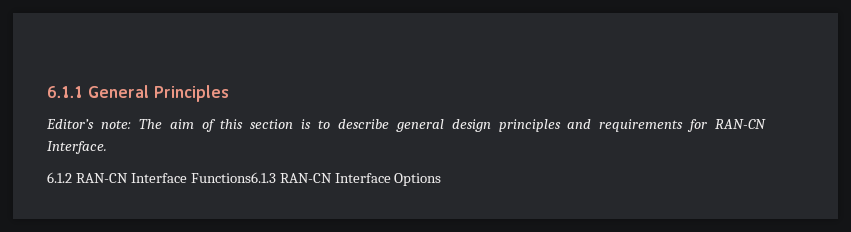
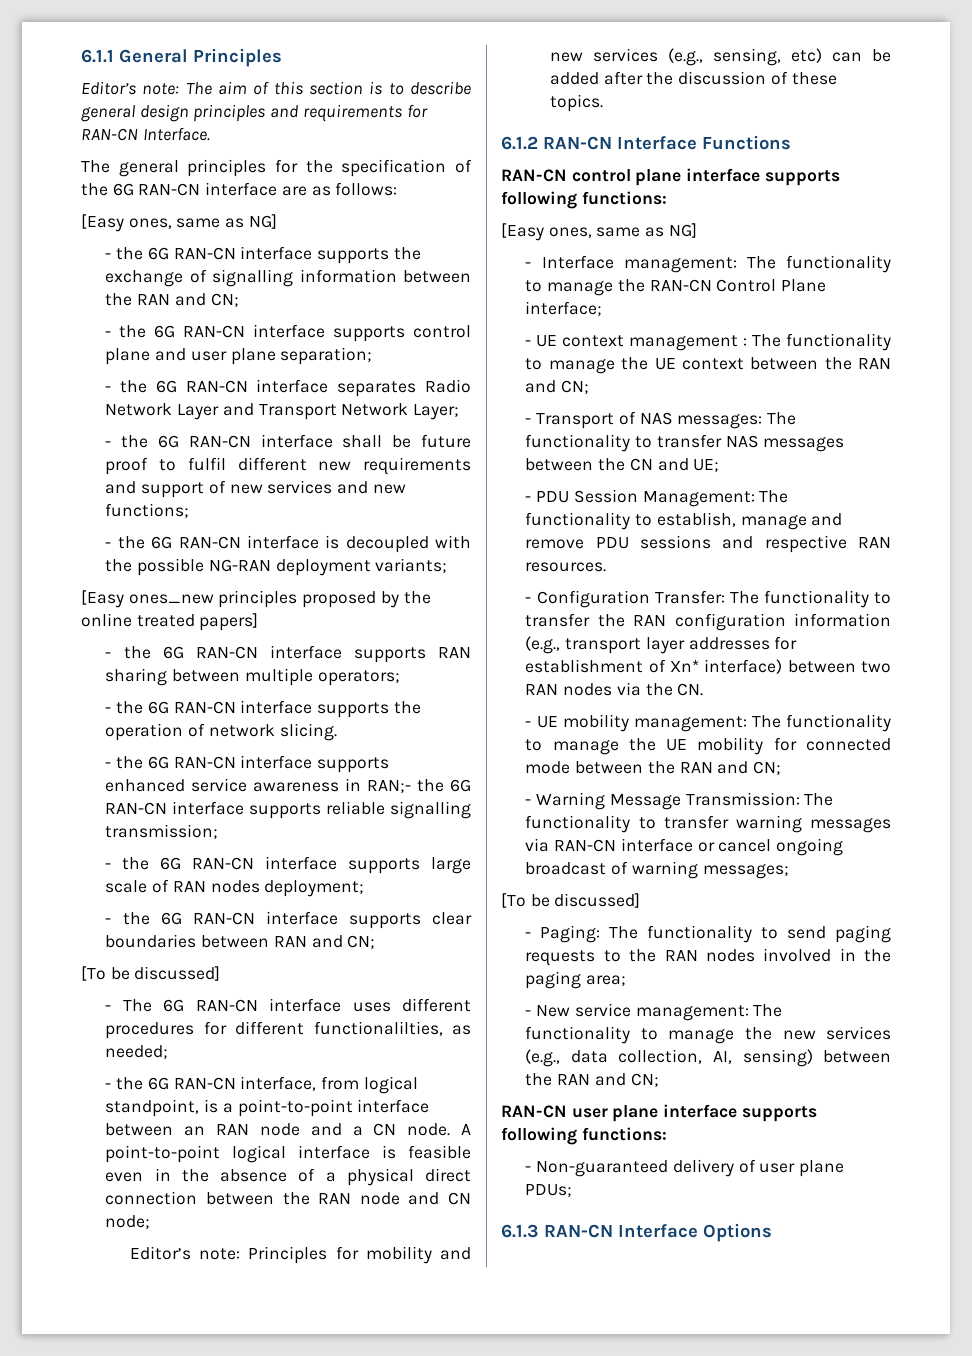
- 6.1.2 RAN-CN Interface Functions6.1.3 RAN-CN Interface Options
+ The general principles for the specification of the 6G RAN-CN interface are as follows:
+ [Easy ones, same as NG]
+ - the 6G RAN-CN interface supports the exchange of signalling information between the RAN and CN;
+ - the 6G RAN-CN interface supports control plane and user plane separation;
+ - the 6G RAN-CN interface separates Radio Network Layer and Transport Network Layer;
+ - the 6G RAN-CN interface shall be future proof to fulfil different new requirements and support of new services and new functions;
+ - the 6G RAN-CN interface is decoupled with the possible NG-RAN deployment variants;
+ [Easy ones_new principles proposed by the online treated papers]
+ - the 6G RAN-CN interface supports RAN sharing between multiple operators;
+ - the 6G RAN-CN interface supports the operation of network slicing.
+ - the 6G RAN-CN interface supports enhanced service awareness in RAN;- the 6G RAN-CN interface supports reliable signalling transmission;
+ - the 6G RAN-CN interface supports large scale of RAN nodes deployment;
+ - the 6G RAN-CN interface supports clear boundaries between RAN and CN;
+ [To be discussed]
+ - The 6G RAN-CN interface uses different procedures for different functionalilties, as needed;
+ - the 6G RAN-CN interface, from logical standpoint, is a point-to-point interface between an RAN node and a CN node. A point-to-point logical interface is feasible even in the absence of a physical direct connection between the RAN node and CN node;
+ Editor’s note: Principles for mobility and new services (e.g., sensing, etc) can be added after the discussion of these topics.
+ 6.1.2 RAN-CN Interface Functions
+ RAN-CN control plane interface supports following functions:
+ [Easy ones, same as NG]
+ - Interface management: The functionality to manage the RAN-CN Control Plane interface;
+ - UE context management : The functionality to manage the UE context between the RAN and CN;
+ - Transport of NAS messages: The functionality to transfer NAS messages between the CN and UE;
+ - PDU Session Management: The functionality to establish, manage and remove PDU sessions and respective RAN resources.
+ - Configuration Transfer: The functionality to transfer the RAN configuration information (e.g., transport layer addresses for establishment of Xn* interface) between two RAN nodes via the CN.
+ - UE mobility management: The functionality to manage the UE mobility for connected mode between the RAN and CN;
+ - Warning Message Transmission: The functionality to transfer warning messages via RAN-CN interface or cancel ongoing broadcast of warning messages;
+ [To be discussed]
+ - Paging: The functionality to send paging requests to the RAN nodes involved in the paging area;
+ - New service management: The functionality to manage the new services (e.g., data collection, AI, sensing) between the RAN and CN;
+ RAN-CN user plane interface supports following functions:
+ - Non-guaranteed delivery of user plane PDUs;
+ 6.1.3 RAN-CN Interface Options

